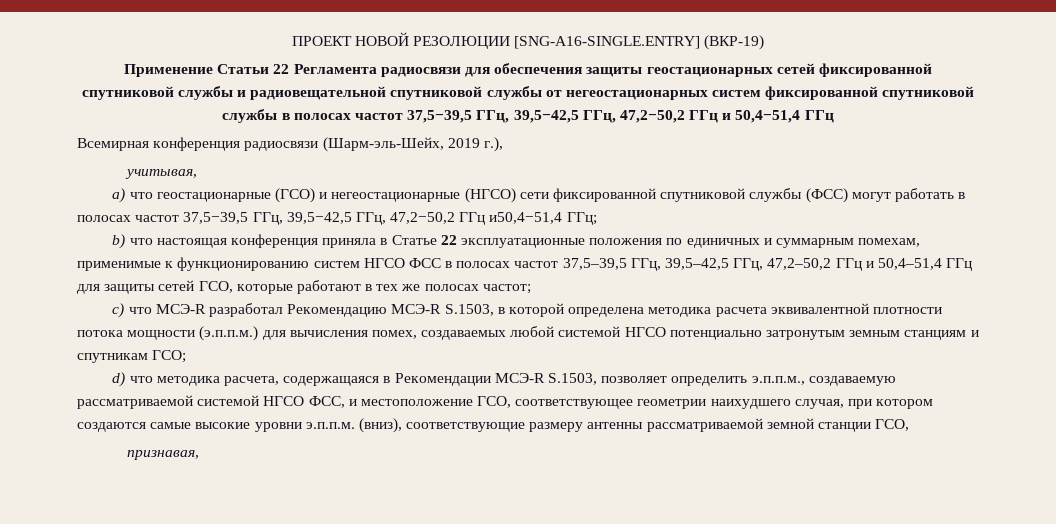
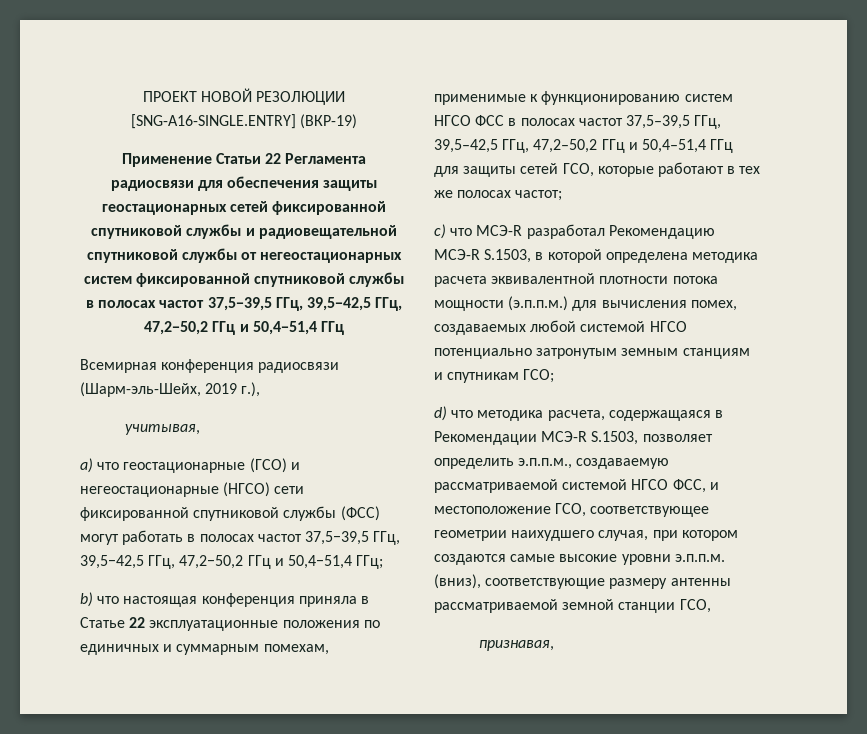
- a) что геостационарные (ГСО) и негеостационарные (НГСО) сети фиксированной спутниковой службы (ФСС) могут работать в полосах частот 37,5−39,5 ГГц, 39,5−42,5 ГГц, 47,2−50,2 ГГц и50,4−51,4 ГГц;
+ a) что геостационарные (ГСО) и негеостационарные (НГСО) сети фиксированной спутниковой службы (ФСС) могут работать в полосах частот 37,5−39,5 ГГц, 39,5−42,5 ГГц, 47,2−50,2 ГГц и 50,4−51,4 ГГц;

